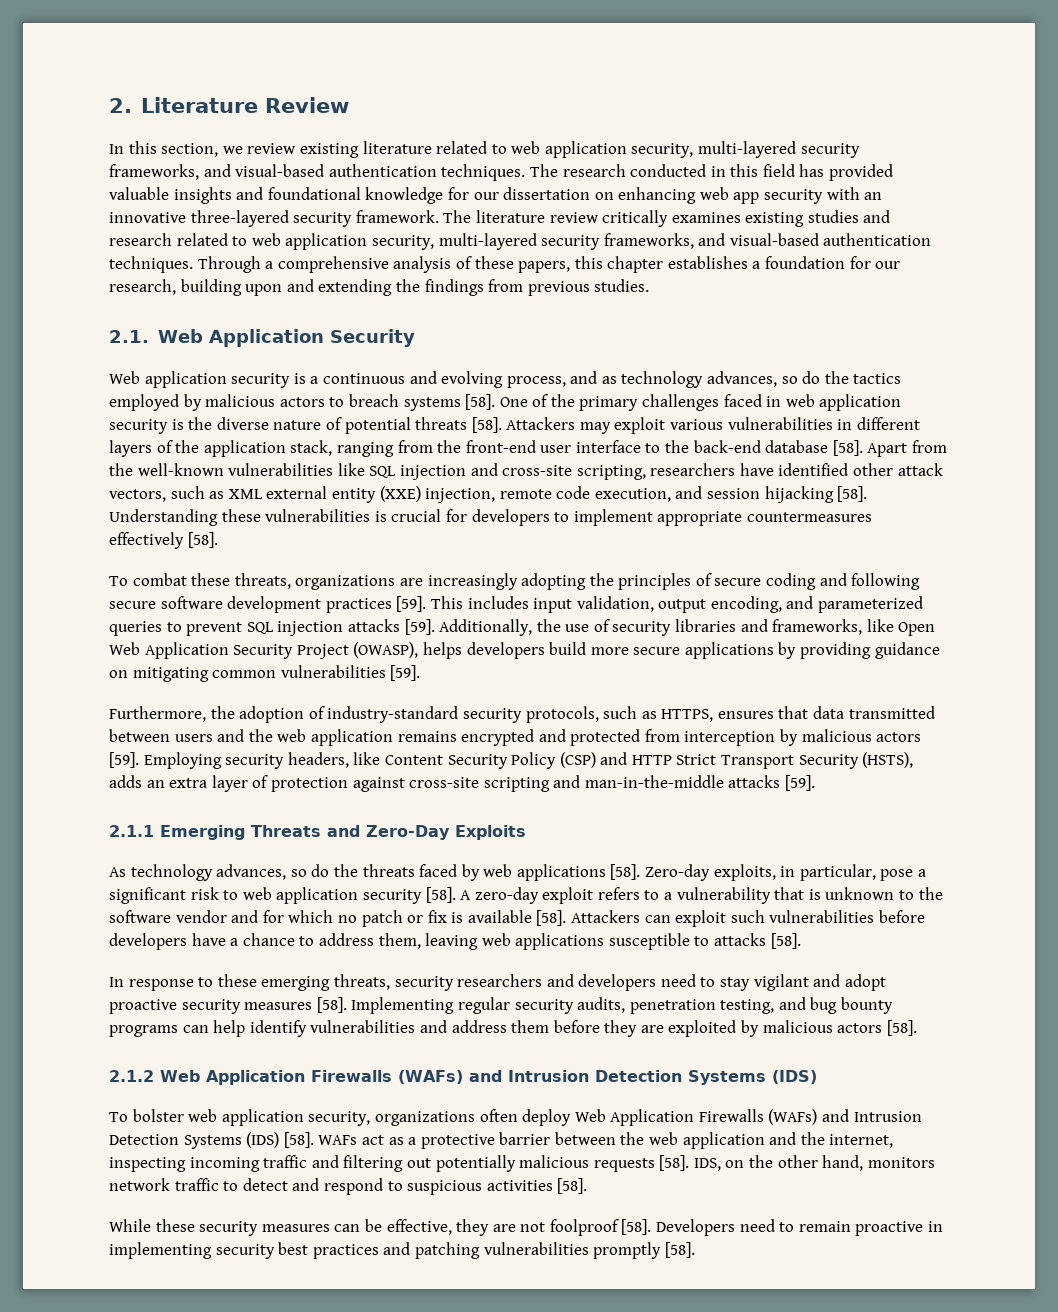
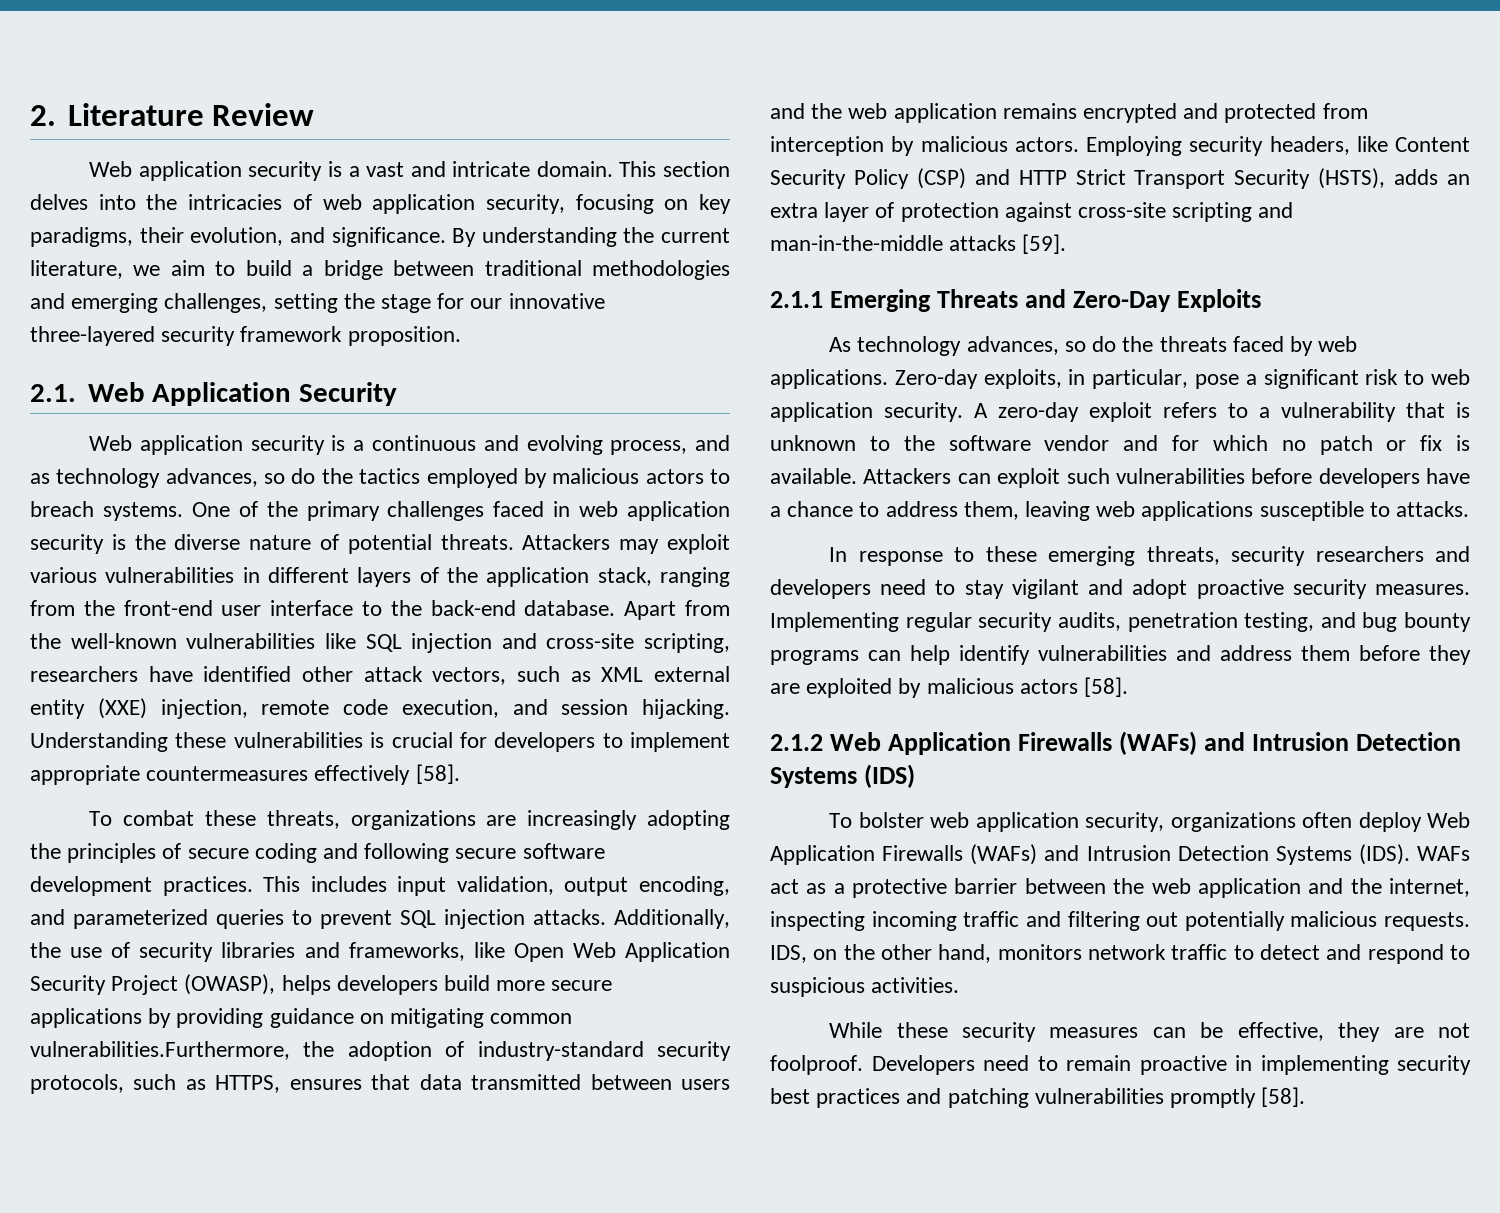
- In this section, we review existing literature related to web application security, multi-layered security frameworks, and visual-based authentication techniques. The research conducted in this field has provided valuable insights and foundational knowledge for our dissertation on enhancing web app security with an innovative three-layered security framework. The literature review critically examines existing studies and research related to web application security, multi-layered security frameworks, and visual-based authentication techniques. Through a comprehensive analysis of these papers, this chapter establishes a foundation for our research, building upon and extending the findings from previous studies.
+ Web application security is a vast and intricate domain. This section delves into the intricacies of web application security, focusing on key paradigms, their evolution, and significance. By understanding the current literature, we aim to build a bridge between traditional methodologies and emerging challenges, setting the stage for our innovative three-layered security framework proposition.
- Web application security is a continuous and evolving process, and as technology advances, so do the tactics employed by malicious actors to breach systems [58].
+ Web application security is a continuous and evolving process, and as technology advances, so do the tactics employed by malicious actors to breach systems.
- One of the primary challenges faced in web application security is the diverse nature of potential threats [58].
+ One of the primary challenges faced in web application security is the diverse nature of potential threats.
- Attackers may exploit various vulnerabilities in different layers of the application stack, ranging from the front-end user interface to the back-end database [58].
+ Attackers may exploit various vulnerabilities in different layers of the application stack, ranging from the front-end user interface to the back-end database.
- Apart from the well-known vulnerabilities like SQL injection and cross-site scripting, researchers have identified other attack vectors, such as XML external entity (XXE) injection, remote code execution, and session hijacking [58].
+ Apart from the well-known vulnerabilities like SQL injection and cross-site scripting, researchers have identified other attack vectors, such as XML external entity (XXE) injection, remote code execution, and session hijacking.
- To combat these threats, organizations are increasingly adopting the principles of secure coding and following secure software development practices [59].
+ To combat these threats, organizations are increasingly adopting the principles of secure coding and following secure software development practices.
- This includes input validation, output encoding, and parameterized queries to prevent SQL injection attacks [59].
+ This includes input validation, output encoding, and parameterized queries to prevent SQL injection attacks.
- Additionally, the use of security libraries and frameworks, like Open Web Application Security Project (OWASP), helps developers build more secure applications by providing guidance on mitigating common vulnerabilities [59].
- Furthermore, the adoption of industry-standard security protocols, such as HTTPS, ensures that data transmitted between users and the web application remains encrypted and protected from interception by malicious actors [59].
+ Additionally, the use of security libraries and frameworks, like Open Web Application Security Project (OWASP), helps developers build more secure applications by providing guidance on mitigating common vulnerabilities.Furthermore, the adoption of industry-standard security protocols, such as HTTPS, ensures that data transmitted between users and the web application remains encrypted and protected from interception by malicious actors.
- As technology advances, so do the threats faced by web applications [58].
+ As technology advances, so do the threats faced by web applications.
- Zero-day exploits, in particular, pose a significant risk to web application security [58].
+ Zero-day exploits, in particular, pose a significant risk to web application security.
- A zero-day exploit refers to a vulnerability that is unknown to the software vendor and for which no patch or fix is available [58].
+ A zero-day exploit refers to a vulnerability that is unknown to the software vendor and for which no patch or fix is available.
- Attackers can exploit such vulnerabilities before developers have a chance to address them, leaving web applications susceptible to attacks [58].
+ Attackers can exploit such vulnerabilities before developers have a chance to address them, leaving web applications susceptible to attacks.
- In response to these emerging threats, security researchers and developers need to stay vigilant and adopt proactive security measures [58].
+ In response to these emerging threats, security researchers and developers need to stay vigilant and adopt proactive security measures.
- To bolster web application security, organizations often deploy Web Application Firewalls (WAFs) and Intrusion Detection Systems (IDS) [58].
+ To bolster web application security, organizations often deploy Web Application Firewalls (WAFs) and Intrusion Detection Systems (IDS).
- WAFs act as a protective barrier between the web application and the internet, inspecting incoming traffic and filtering out potentially malicious requests [58].
+ WAFs act as a protective barrier between the web application and the internet, inspecting incoming traffic and filtering out potentially malicious requests.
- IDS, on the other hand, monitors network traffic to detect and respond to suspicious activities [58].
+ IDS, on the other hand, monitors network traffic to detect and respond to suspicious activities.
- While these security measures can be effective, they are not foolproof [58].
+ While these security measures can be effective, they are not foolproof.

